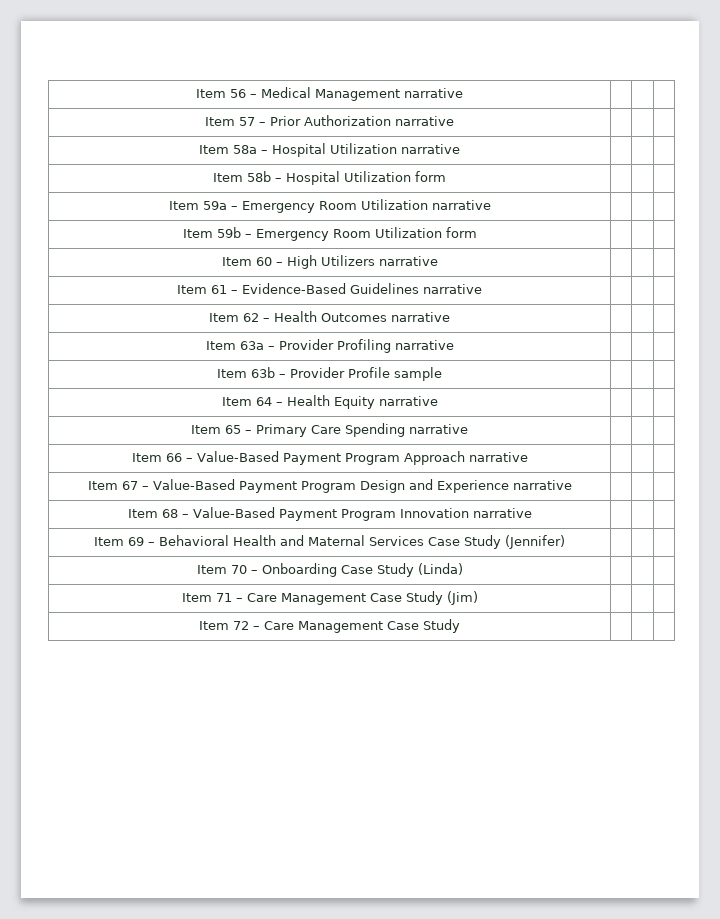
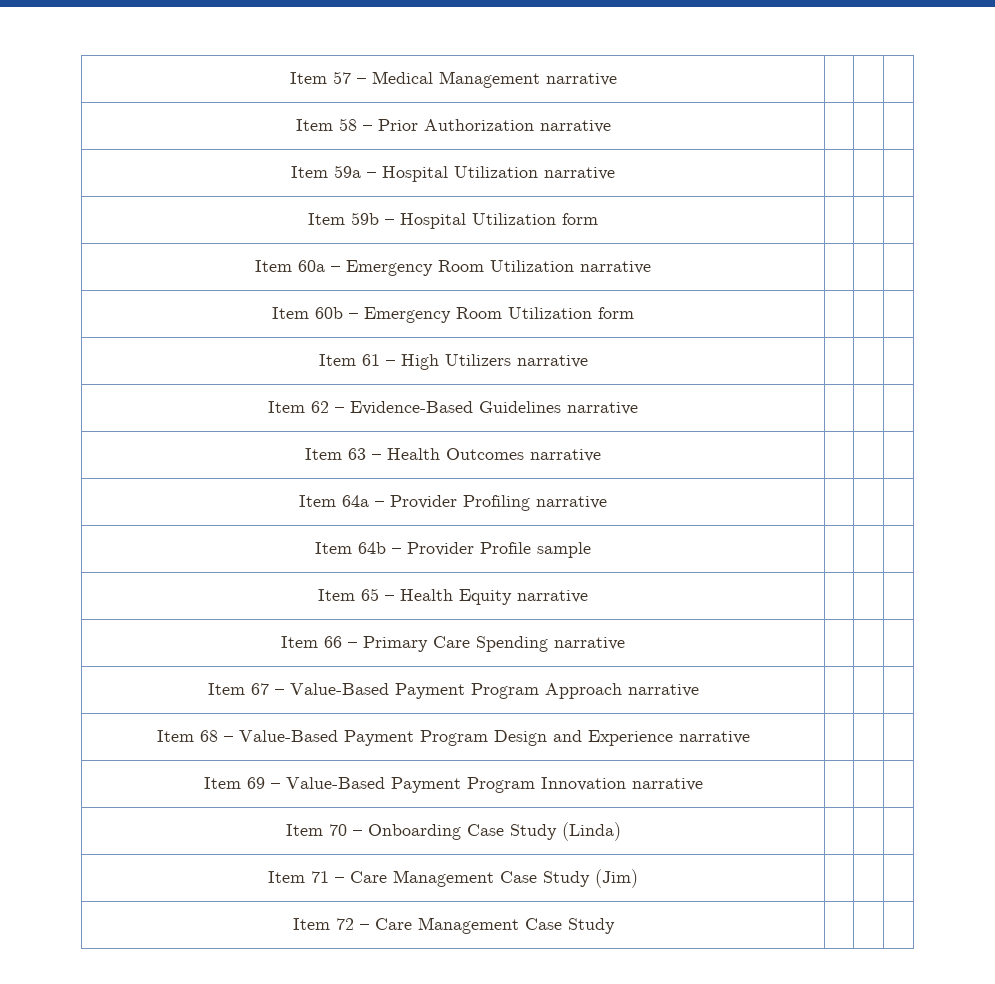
- Item 56 – Medical Management narrative | | |
+ Item 57 – Medical Management narrative | | |
- Item 57 – Prior Authorization narrative | | |
+ Item 58 – Prior Authorization narrative | | |
- Item 58a – Hospital Utilization narrative | | |
+ Item 59a – Hospital Utilization narrative | | |
- Item 58b – Hospital Utilization form | | |
+ Item 59b – Hospital Utilization form | | |
- Item 59a – Emergency Room Utilization narrative | | |
+ Item 60a – Emergency Room Utilization narrative | | |
- Item 59b – Emergency Room Utilization form | | |
+ Item 60b – Emergency Room Utilization form | | |
- Item 60 – High Utilizers narrative | | |
+ Item 61 – High Utilizers narrative | | |
- Item 61 – Evidence-Based Guidelines narrative | | |
+ Item 62 – Evidence-Based Guidelines narrative | | |
- Item 62 – Health Outcomes narrative | | |
+ Item 63 – Health Outcomes narrative | | |
- Item 63a – Provider Profiling narrative | | |
+ Item 64a – Provider Profiling narrative | | |
- Item 63b – Provider Profile sample | | |
+ Item 64b – Provider Profile sample | | |
- Item 64 – Health Equity narrative | | |
+ Item 65 – Health Equity narrative | | |
- Item 65 – Primary Care Spending narrative | | |
+ Item 66 – Primary Care Spending narrative | | |
- Item 66 – Value-Based Payment Program Approach narrative | | |
+ Item 67 – Value-Based Payment Program Approach narrative | | |
- Item 67 – Value-Based Payment Program Design and Experience narrative | | |
+ Item 68 – Value-Based Payment Program Design and Experience narrative | | |
- Item 68 – Value-Based Payment Program Innovation narrative | | |
+ Item 69 – Value-Based Payment Program Innovation narrative | | |
- Item 69 – Behavioral Health and Maternal Services Case Study (Jennifer) | | |

